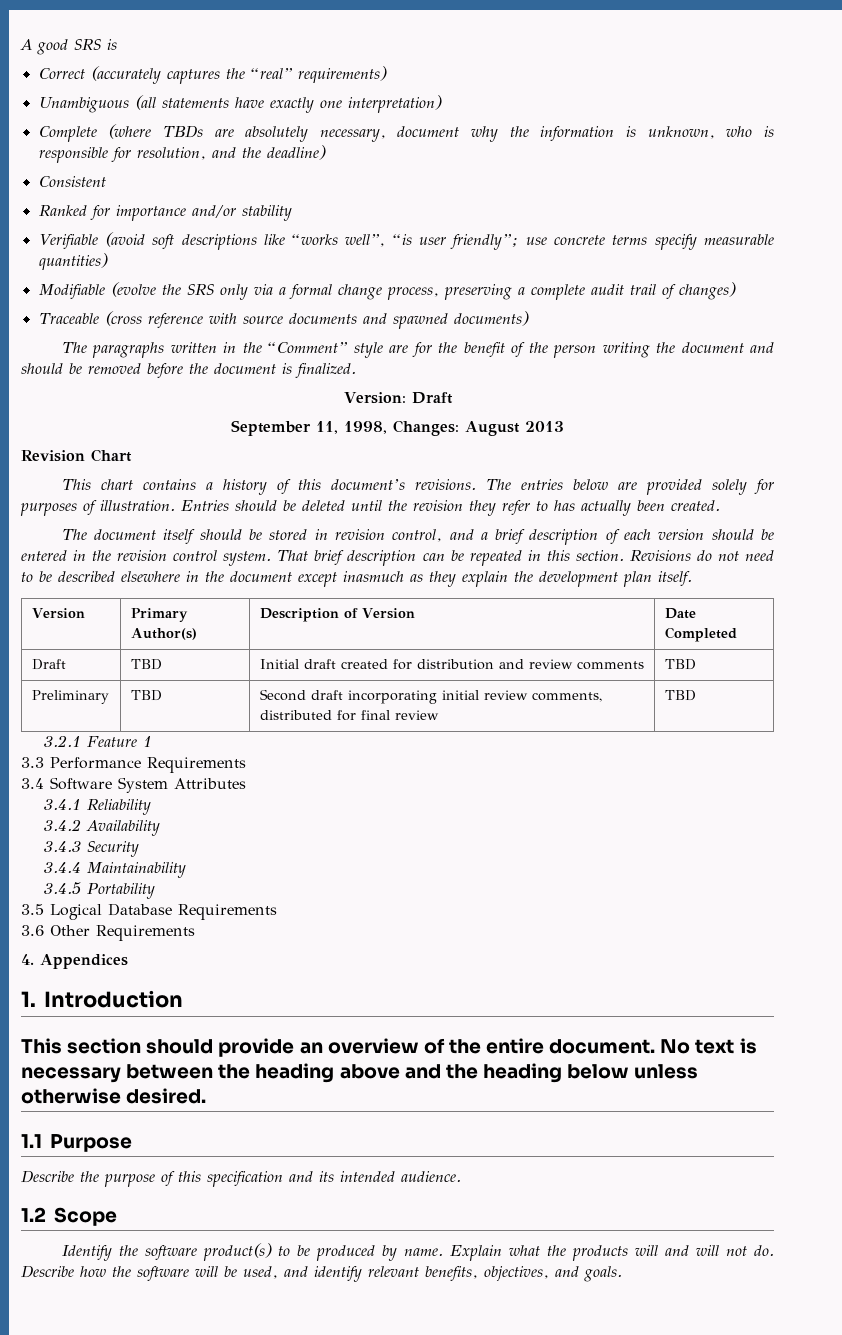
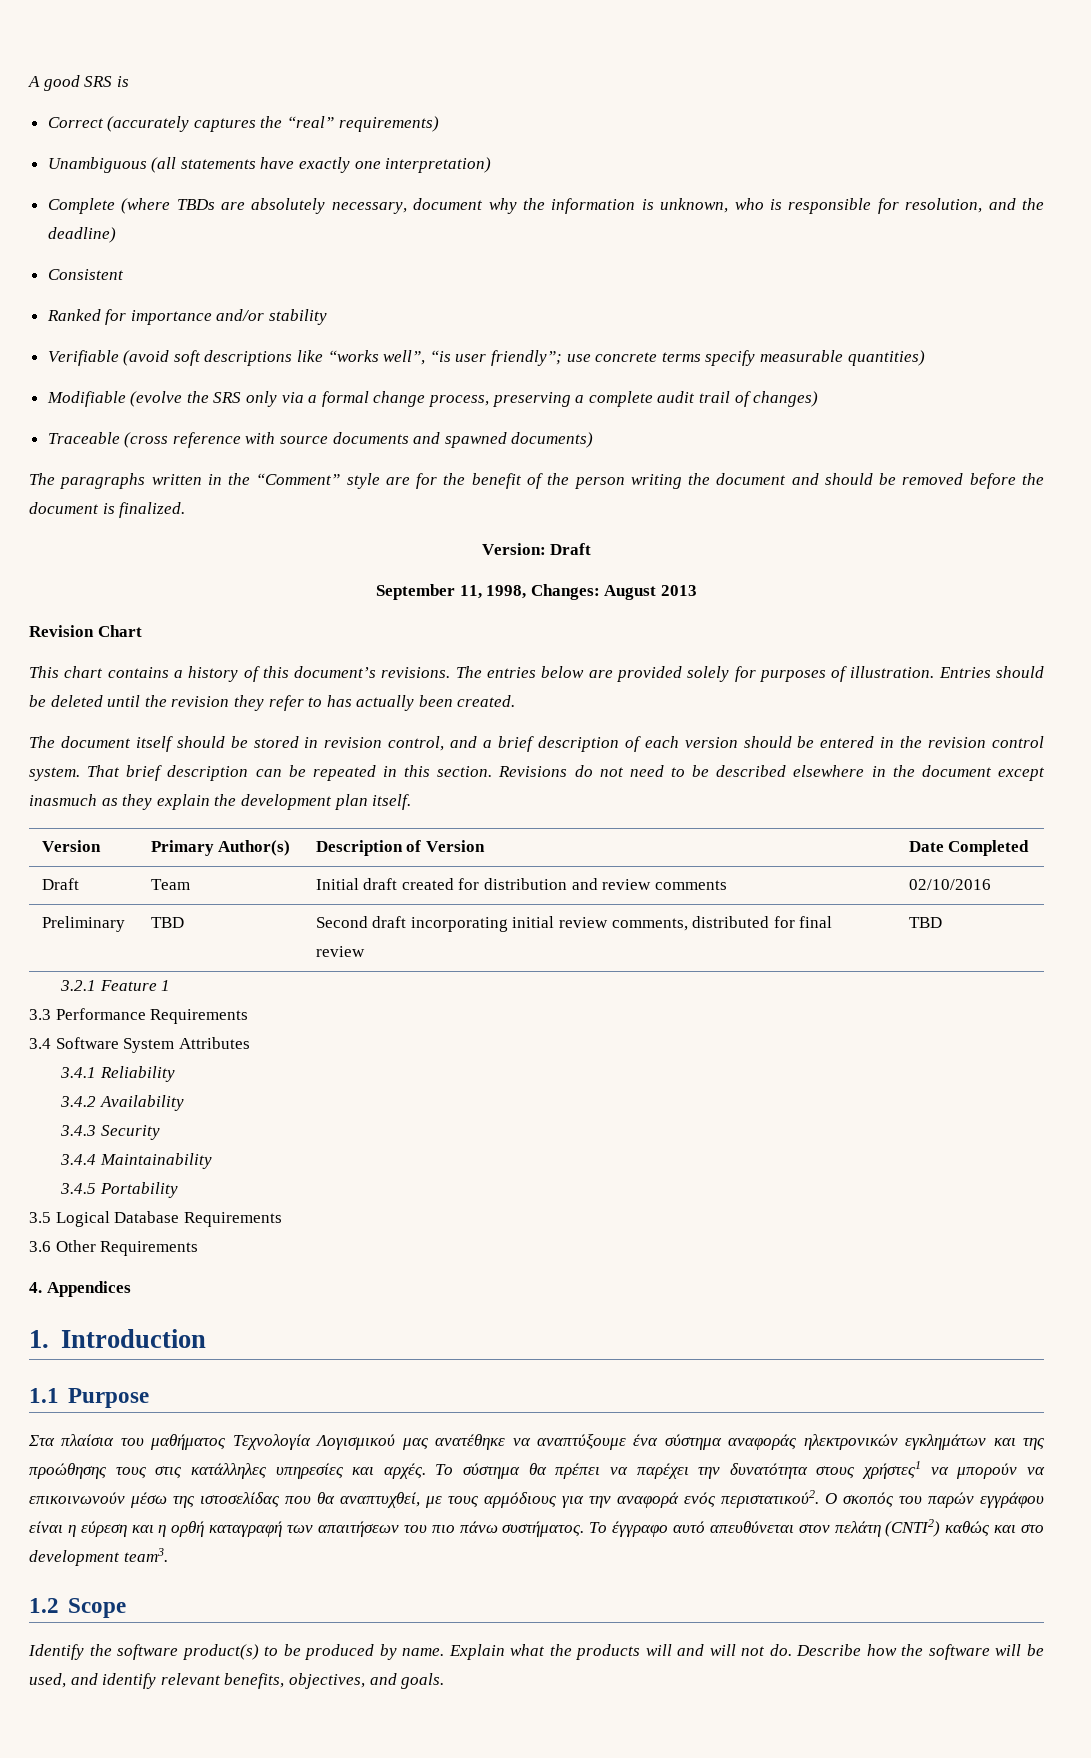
- Draft | TBD | Initial draft created for distribution and review comments | TBD
+ Draft | Team | Initial draft created for distribution and review comments | 02/10/2016
- This section should provide an overview of the entire document. No text is necessary between the heading above and the heading below unless otherwise desired.
  1.1 Purpose
- Describe the purpose of this specification and its intended audience.
+ Στα πλαίσια του μαθήματος Τεχνολογία Λογισμικού μας ανατέθηκε να αναπτύξουμε ένα σύστημα αναφοράς ηλεκτρονικών εγκλημάτων και της προώθησης τους στις κατάλληλες υπηρεσίες και αρχές. Το σύστημα θα πρέπει να παρέχει την δυνατότητα στους χρήστες1 να μπορούν να επικοινωνούν μέσω της ιστοσελίδας που θα αναπτυχθεί, με τους αρμόδιους για την αναφορά ενός περιστατικού2. Ο σκοπός του παρών εγγράφου είναι η εύρεση και η ορθή καταγραφή των απαιτήσεων του πιο πάνω συστήματος. Το έγγραφο αυτό απευθύνεται στον πελάτη (CNTI2) καθώς και στο development team3.

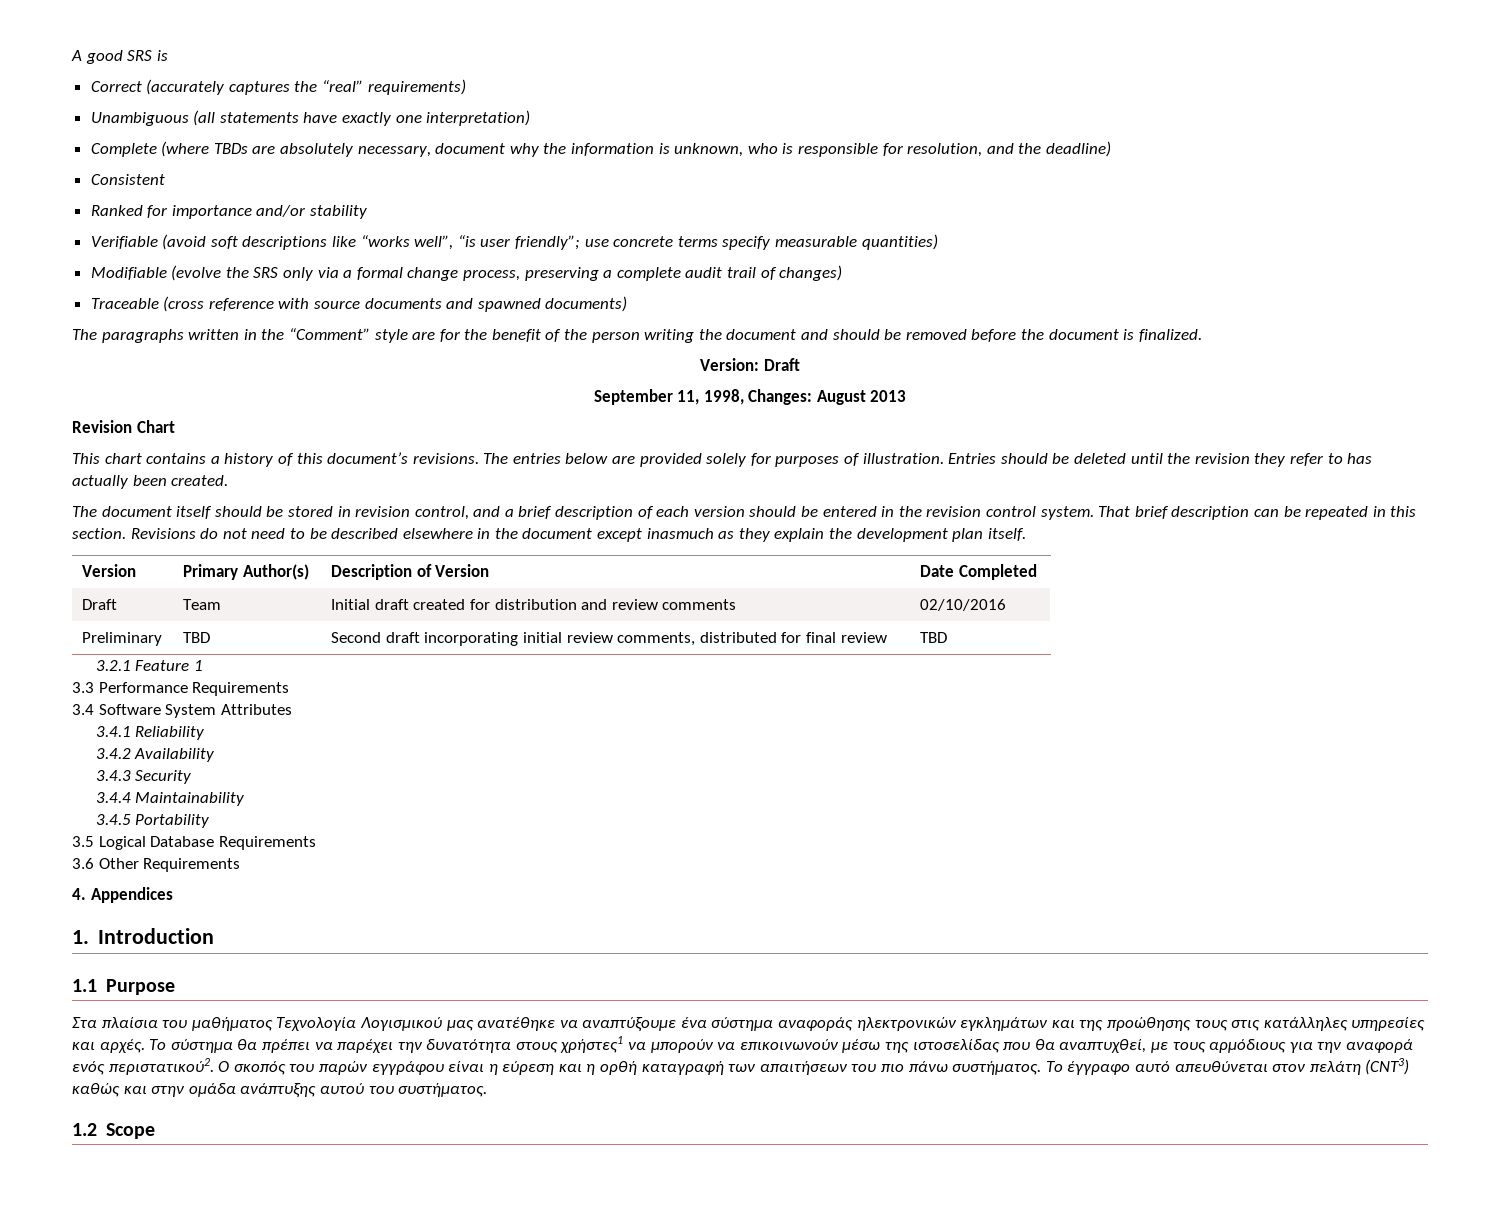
- Το έγγραφο αυτό απευθύνεται στον πελάτη (CNTI2) καθώς και στο development team3.
+ Το έγγραφο αυτό απευθύνεται στον πελάτη (CNT3) καθώς και στην ομάδα ανάπτυξης αυτού του συστήματος.
  1.2 Scope
- Identify the software product(s) to be produced by name. Explain what the products will and will not do. Describe how the software will be used, and identify relevant benefits, objectives, and goals.

